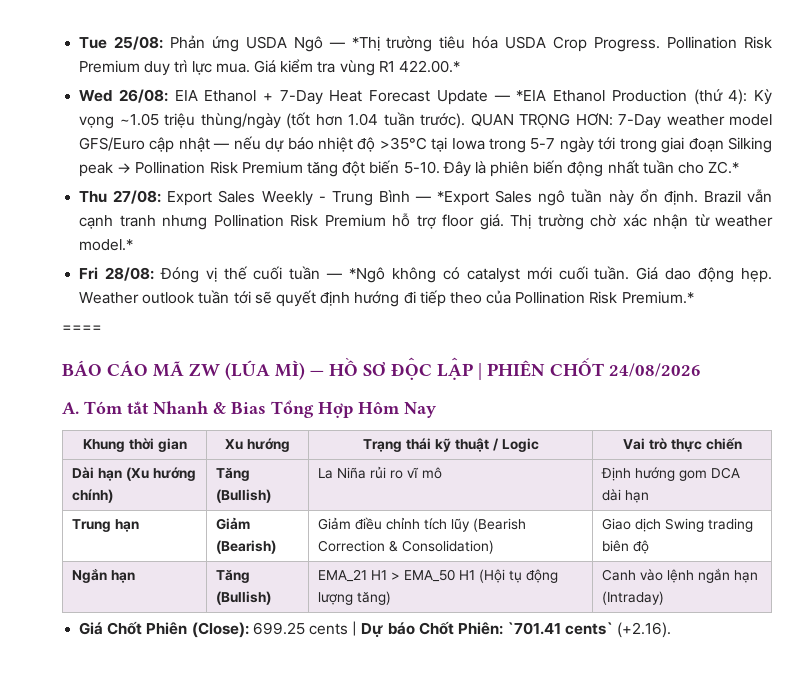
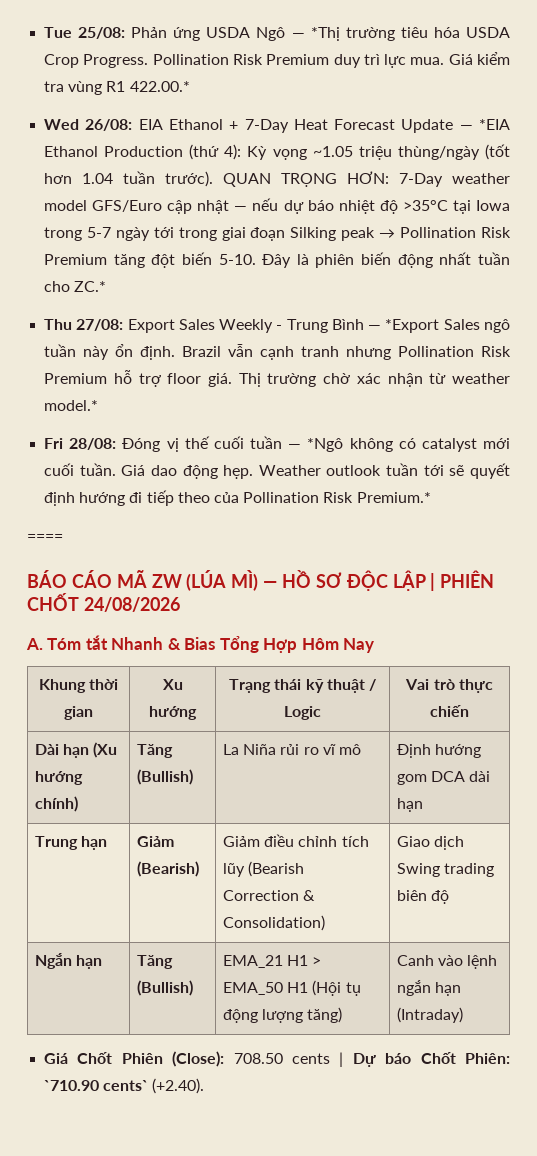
- Giá Chốt Phiên (Close): 699.25 cents | Dự báo Chốt Phiên: `701.41 cents` (+2.16).
+ Giá Chốt Phiên (Close): 708.50 cents | Dự báo Chốt Phiên: `710.90 cents` (+2.40).

